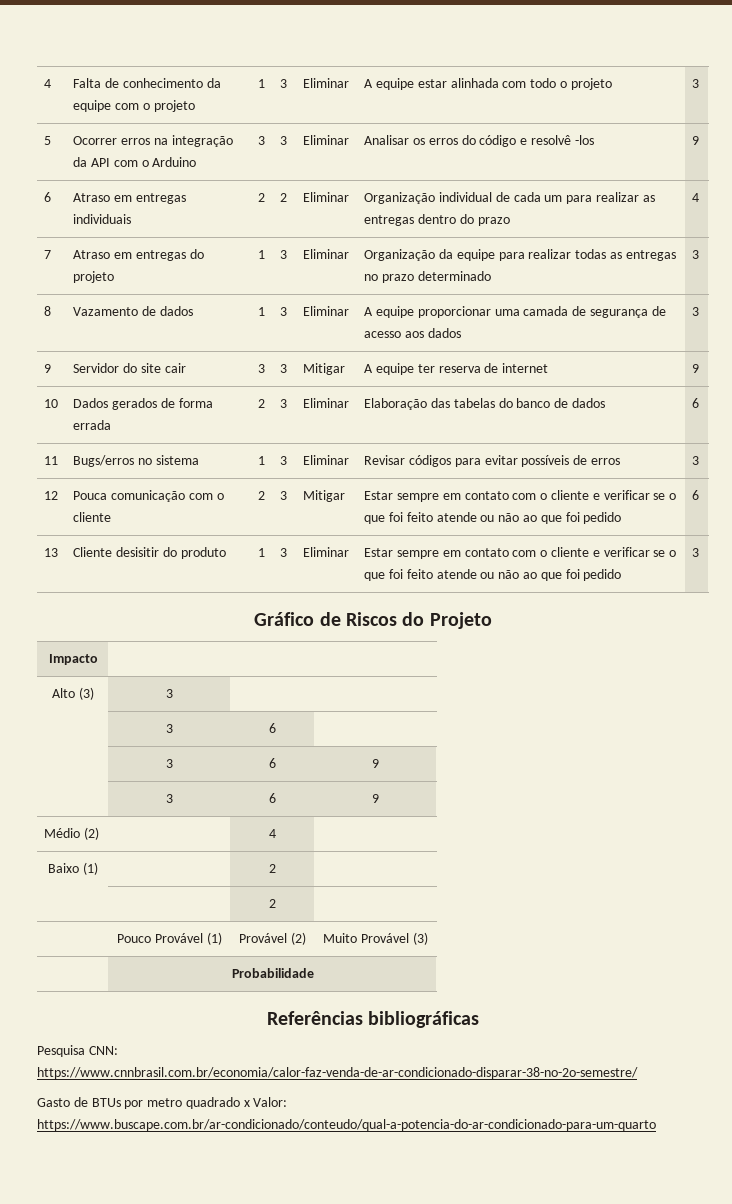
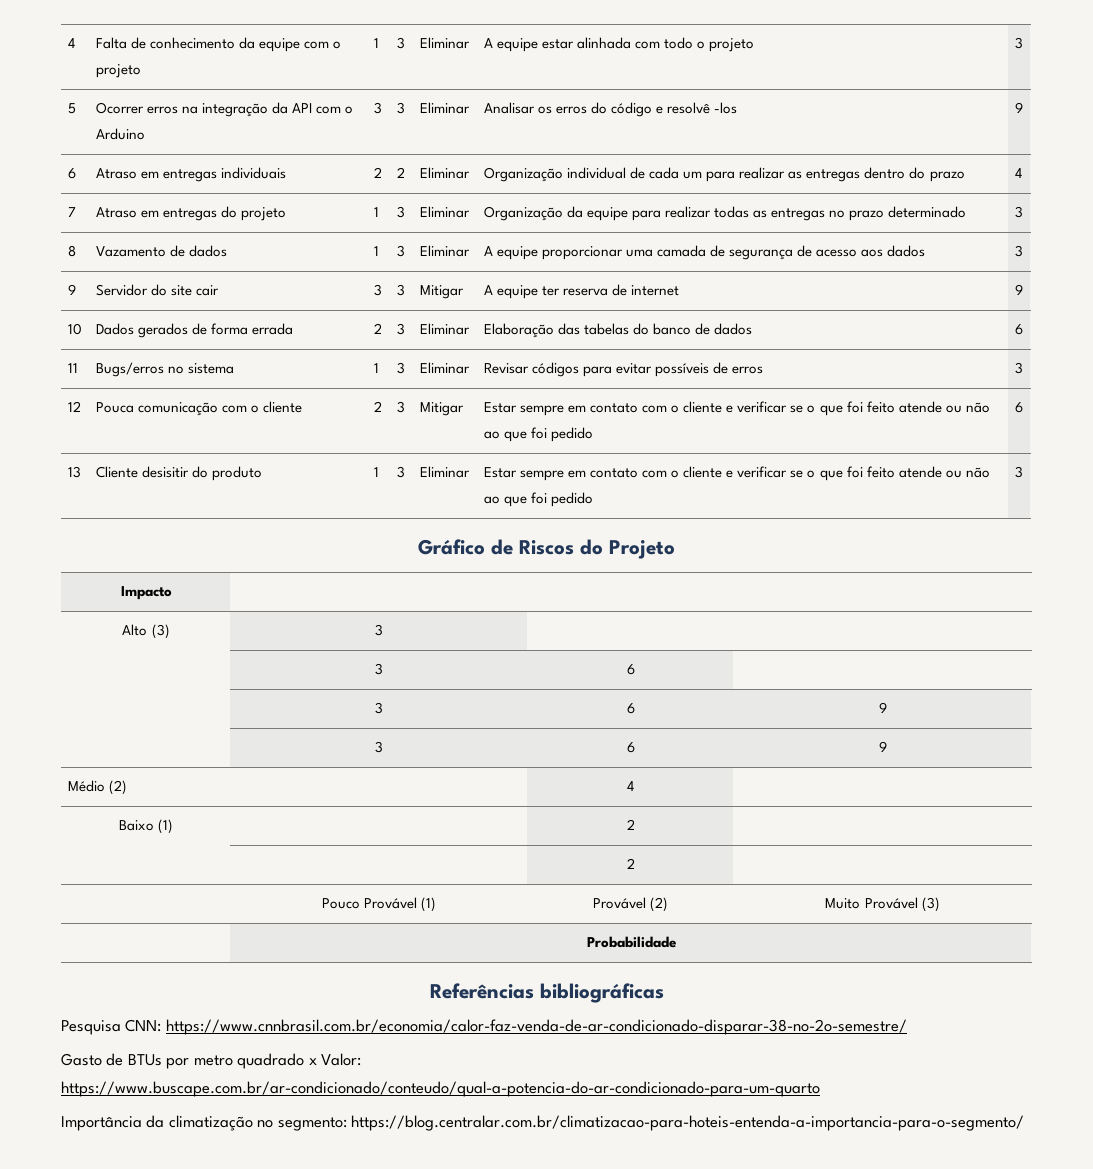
+ Importância da climatização no segmento: https://blog.centralar.com.br/climatizacao-para-hoteis-entenda-a-importancia-para-o-segmento/

